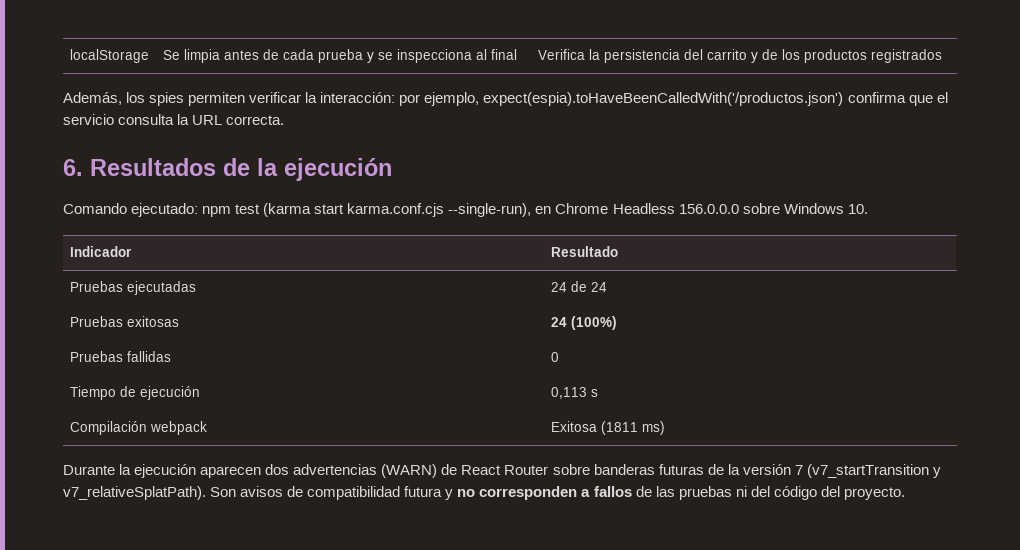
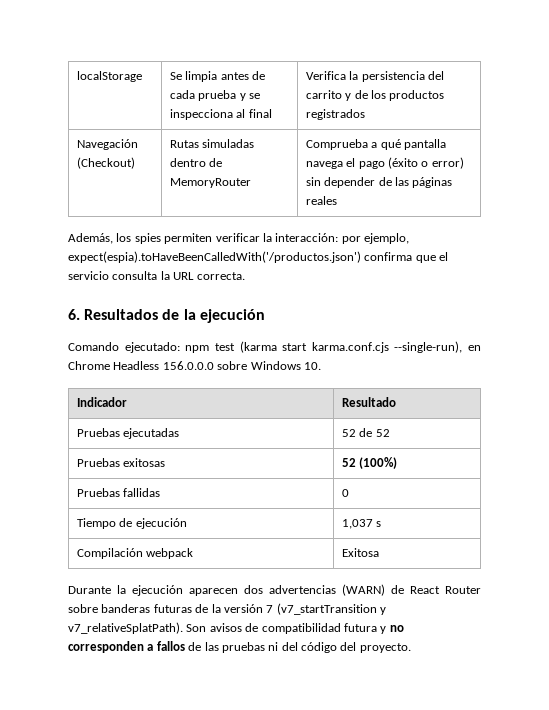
+ Navegación (Checkout) | Rutas simuladas dentro de MemoryRouter | Comprueba a qué pantalla navega el pago (éxito o error) sin depender de las páginas reales
- Pruebas ejecutadas | 24 de 24
+ Pruebas ejecutadas | 52 de 52
- Pruebas exitosas | 24 (100%)
+ Pruebas exitosas | 52 (100%)
- Tiempo de ejecución | 0,113 s
+ Tiempo de ejecución | 1,037 s
- Compilación webpack | Exitosa (1811 ms)
+ Compilación webpack | Exitosa

